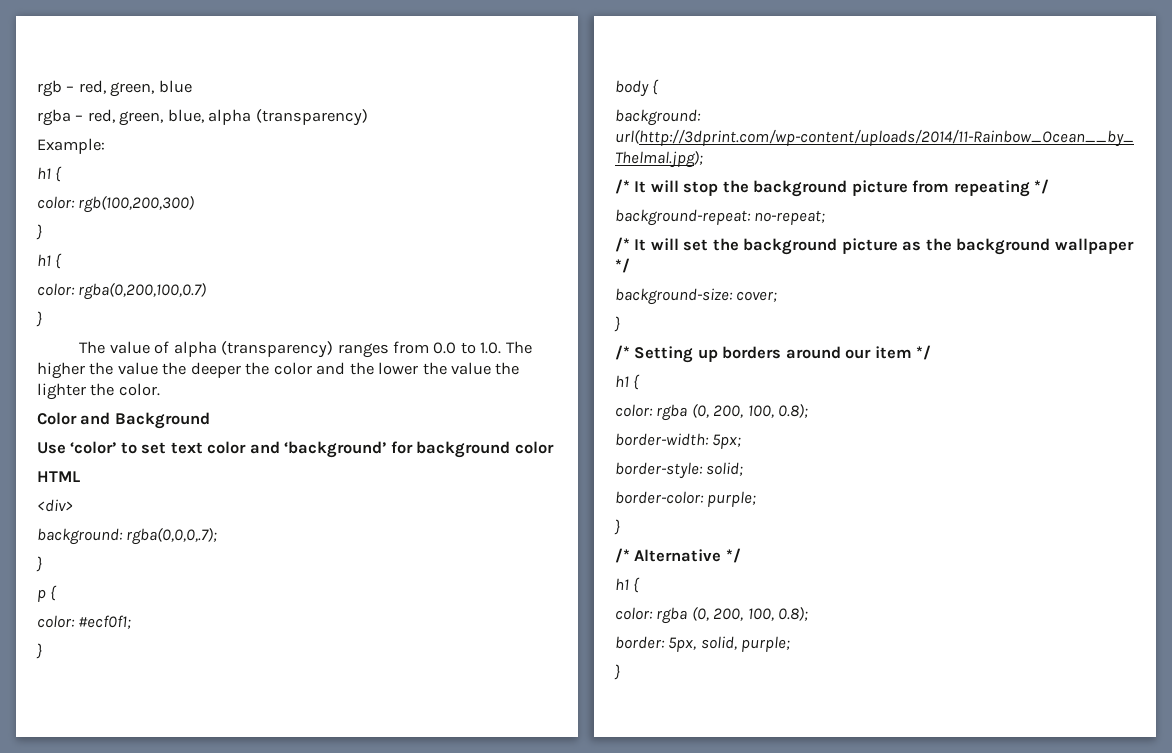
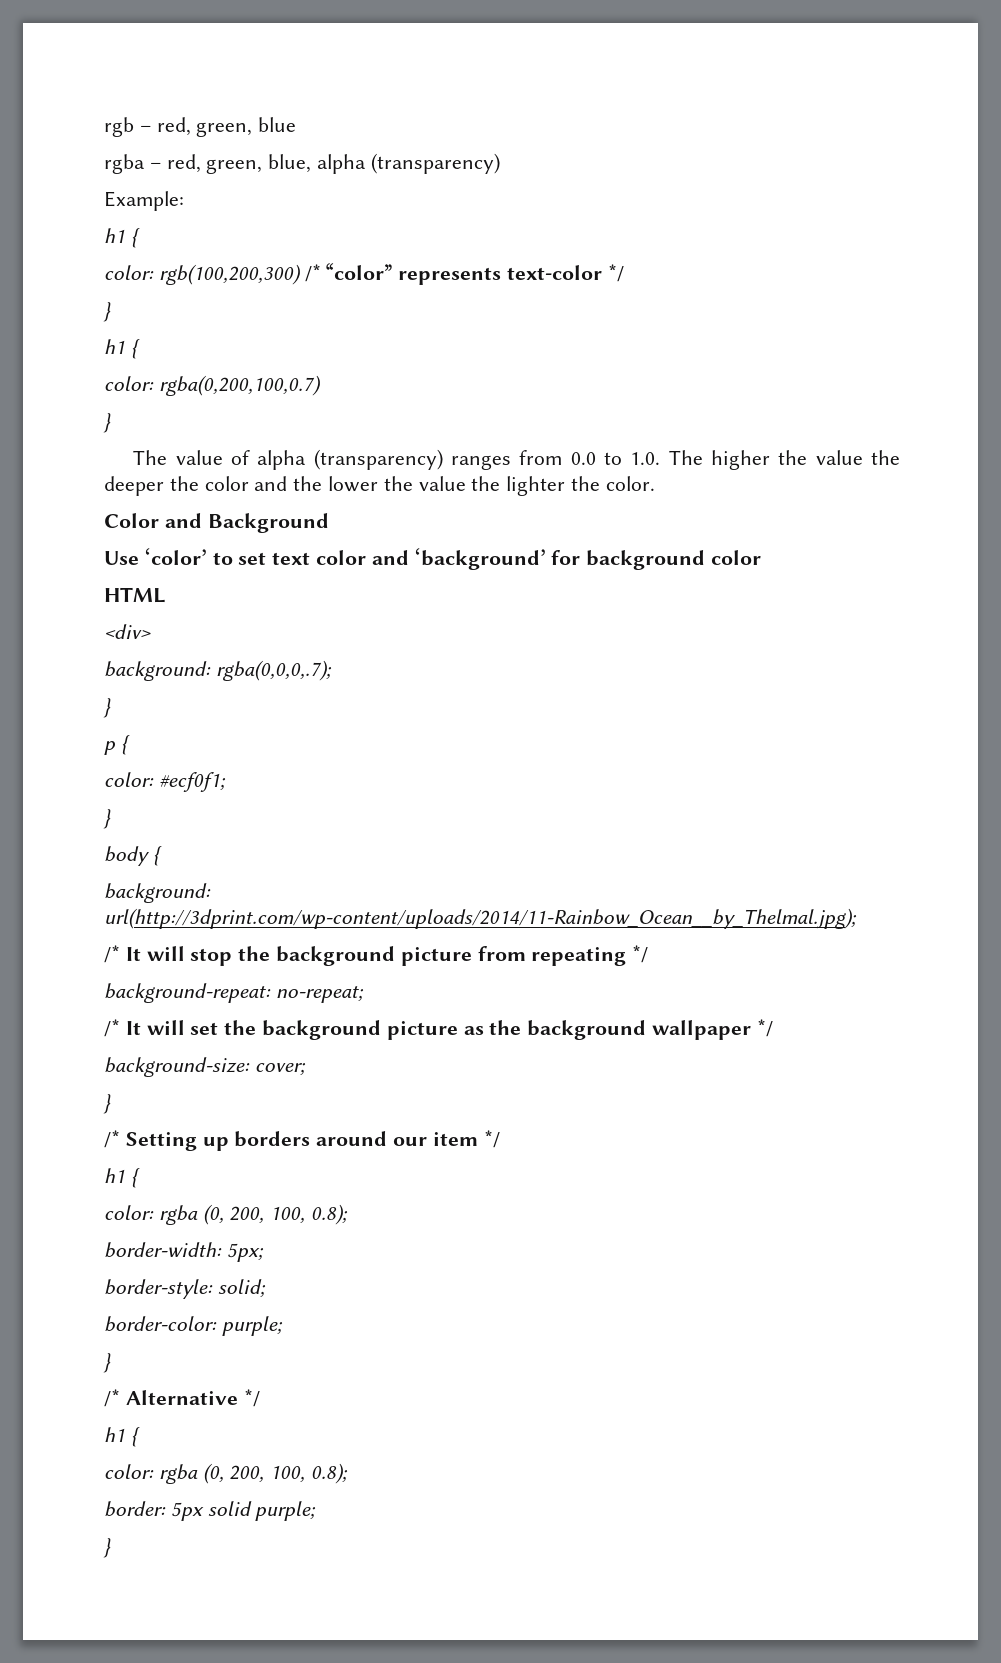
- color: rgb(100,200,300)
+ color: rgb(100,200,300) /* “color” represents text-color */
- border: 5px, solid, purple;
+ border: 5px solid purple;

